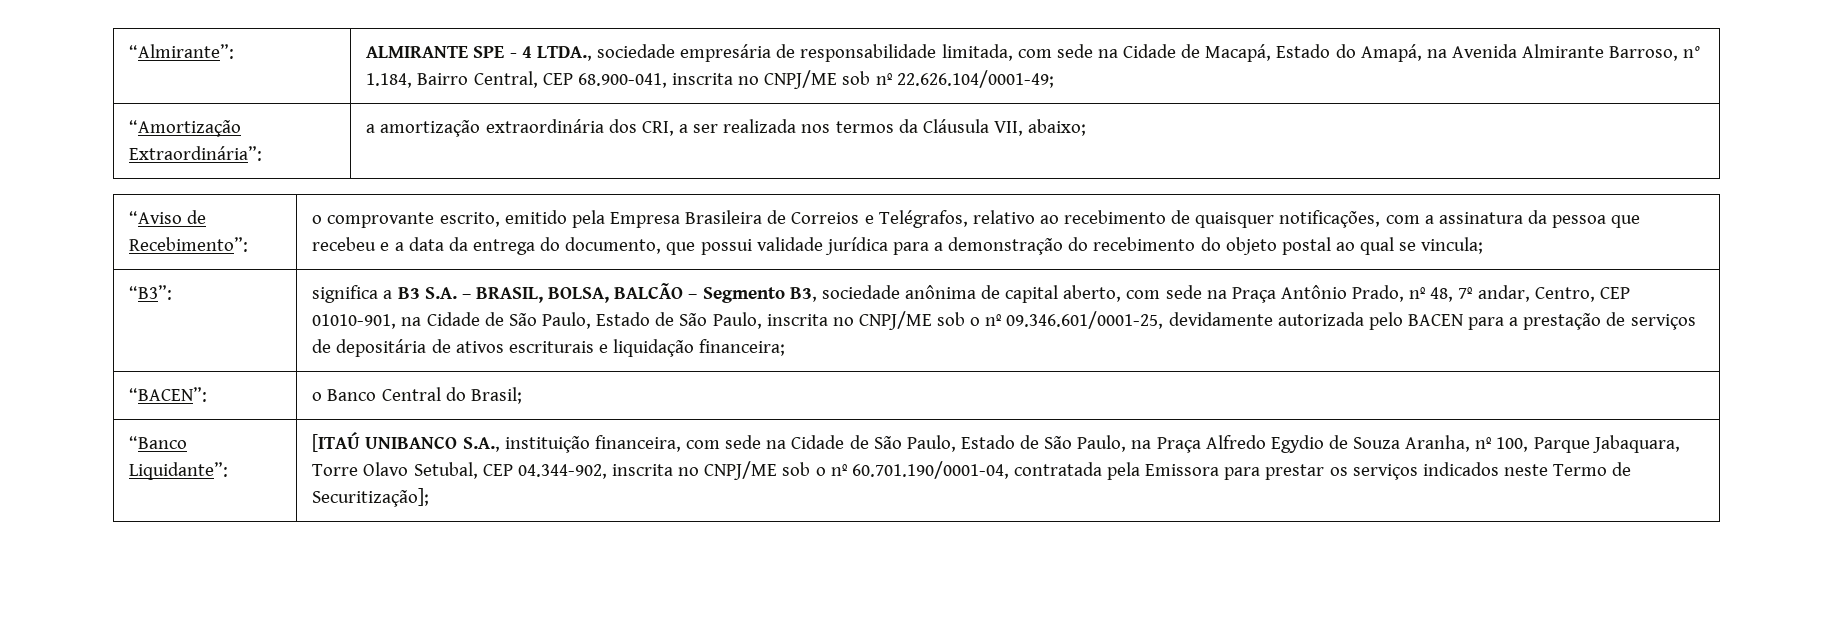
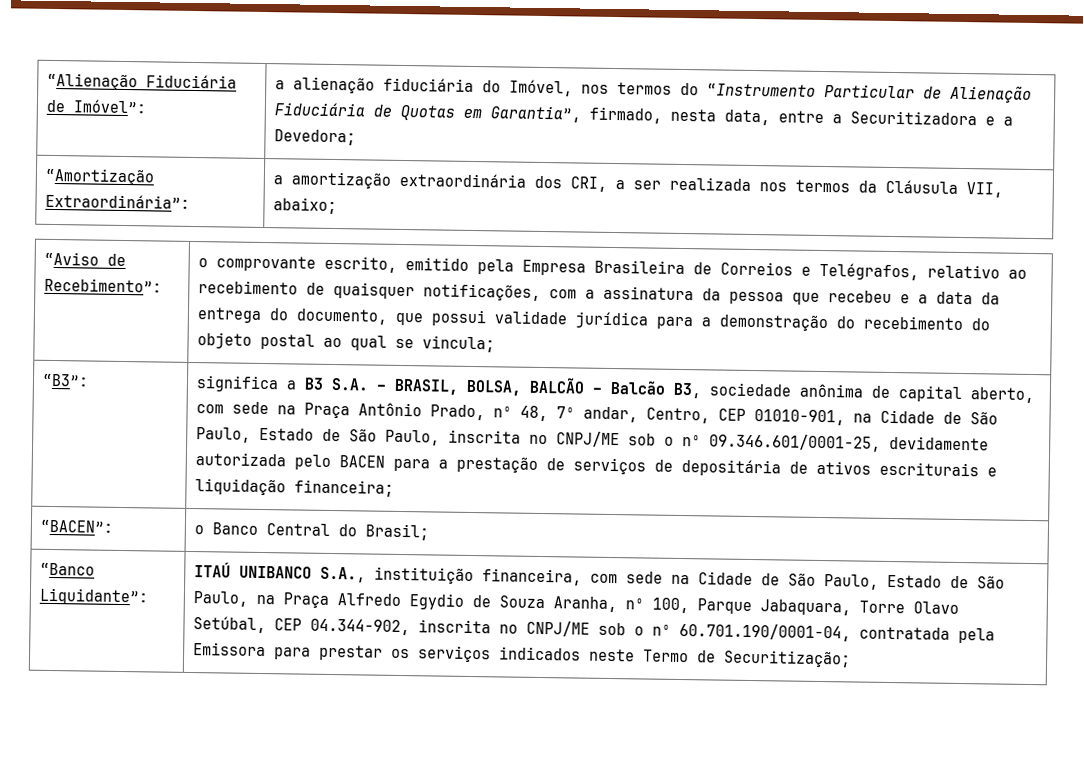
- “Almirante”: | ALMIRANTE SPE - 4 LTDA., sociedade empresária de responsabilidade limitada, com sede na Cidade de Macapá, Estado do Amapá, na Avenida Almirante Barroso, n° 1.184, Bairro Central, CEP 68.900-041, inscrita no CNPJ/ME sob nº 22.626.104/0001-49;
+ “Alienação Fiduciária de Imóvel”: | a alienação fiduciária do Imóvel, nos termos do “Instrumento Particular de Alienação Fiduciária de Quotas em Garantia”, firmado, nesta data, entre a Securitizadora e a Devedora;
- significa a B3 S.A. – BRASIL, BOLSA, BALCÃO – Segmento B3, sociedade anônima de capital aberto, com sede na Praça Antônio Prado, nº 48, 7º andar, Centro, CEP 01010-901, na Cidade de São Paulo, Estado de São Paulo, inscrita no CNPJ/ME sob o nº 09.346.601/0001-25, devidamente autorizada pelo BACEN para a prestação de serviços de depositária de ativos escriturais e liquidação financeira;
+ significa a B3 S.A. – BRASIL, BOLSA, BALCÃO – Balcão B3, sociedade anônima de capital aberto, com sede na Praça Antônio Prado, nº 48, 7º andar, Centro, CEP 01010-901, na Cidade de São Paulo, Estado de São Paulo, inscrita no CNPJ/ME sob o nº 09.346.601/0001-25, devidamente autorizada pelo BACEN para a prestação de serviços de depositária de ativos escriturais e liquidação financeira;
- [ITAÚ UNIBANCO S.A., instituição financeira, com sede na Cidade de São Paulo, Estado de São Paulo, na Praça Alfredo Egydio de Souza Aranha, nº 100, Parque Jabaquara, Torre Olavo Setubal, CEP 04.344-902, inscrita no CNPJ/ME sob o nº 60.701.190/0001-04, contratada pela Emissora para prestar os serviços indicados neste Termo de Securitização];
+ ITAÚ UNIBANCO S.A., instituição financeira, com sede na Cidade de São Paulo, Estado de São Paulo, na Praça Alfredo Egydio de Souza Aranha, nº 100, Parque Jabaquara, Torre Olavo Setúbal, CEP 04.344-902, inscrita no CNPJ/ME sob o nº 60.701.190/0001-04, contratada pela Emissora para prestar os serviços indicados neste Termo de Securitização;

